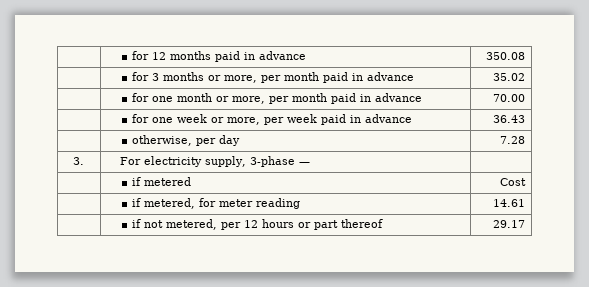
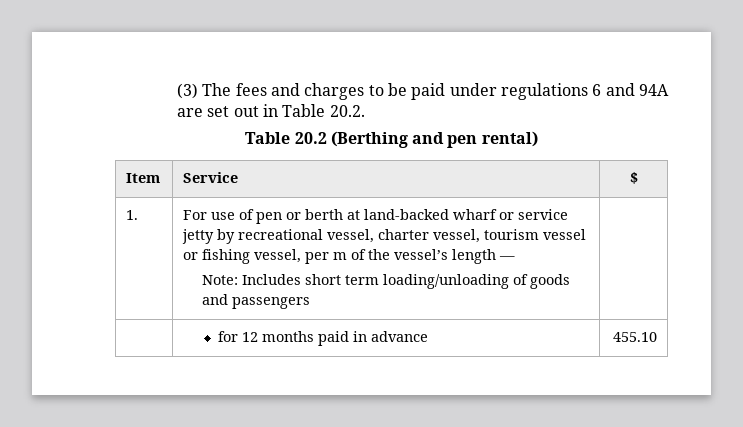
+ (3) The fees and charges to be paid under regulations 6 and 94A are set out in Table 20.2.
+ Table 20.2 (Berthing and pen rental)
+ Item | Service | $
+ 1. | For use of pen or berth at land-backed wharf or service jetty by recreational vessel, charter vessel, tourism vessel or fishing vessel, per m of the vessel’s length —
+ Note: Includes short term loading/unloading of goods and passengers |
- | for 12 months paid in advance | 350.08
- | for 3 months or more, per month paid in advance | 35.02
- | for one month or more, per month paid in advance | 70.00
- | for one week or more, per week paid in advance | 36.43
- | otherwise, per day | 7.28
- 3. | For electricity supply, 3-phase — |
- | if metered | Cost
- | if metered, for meter reading | 14.61
- | if not metered, per 12 hours or part thereof | 29.17
+ | for 12 months paid in advance | 455.10

